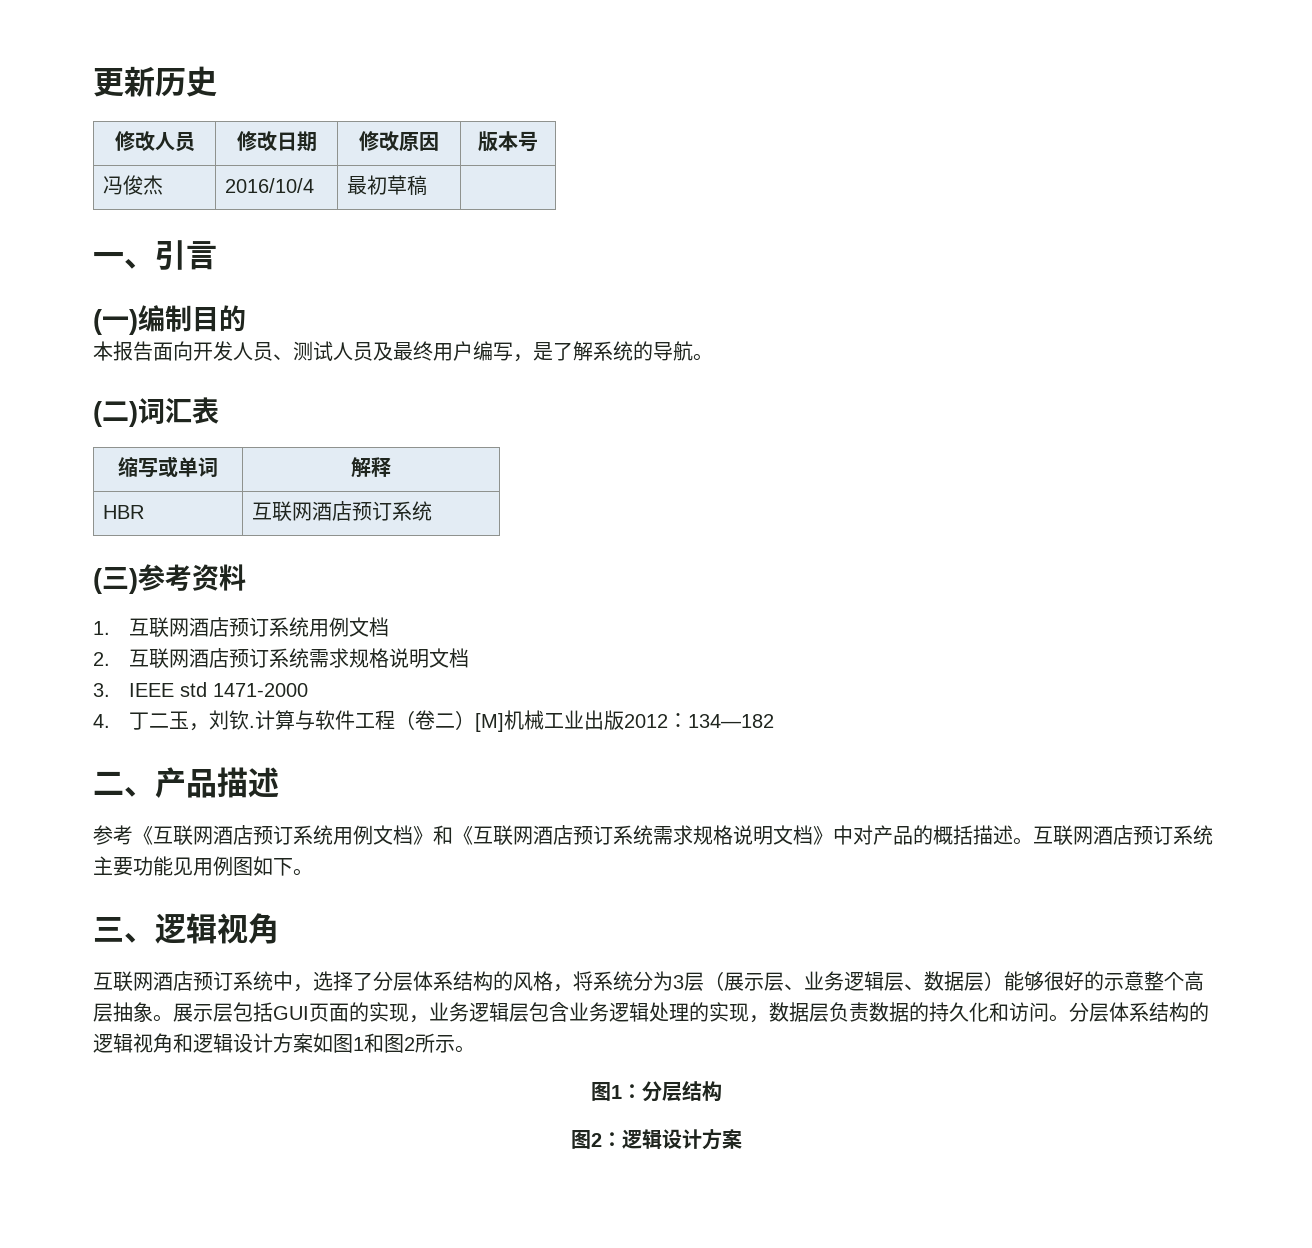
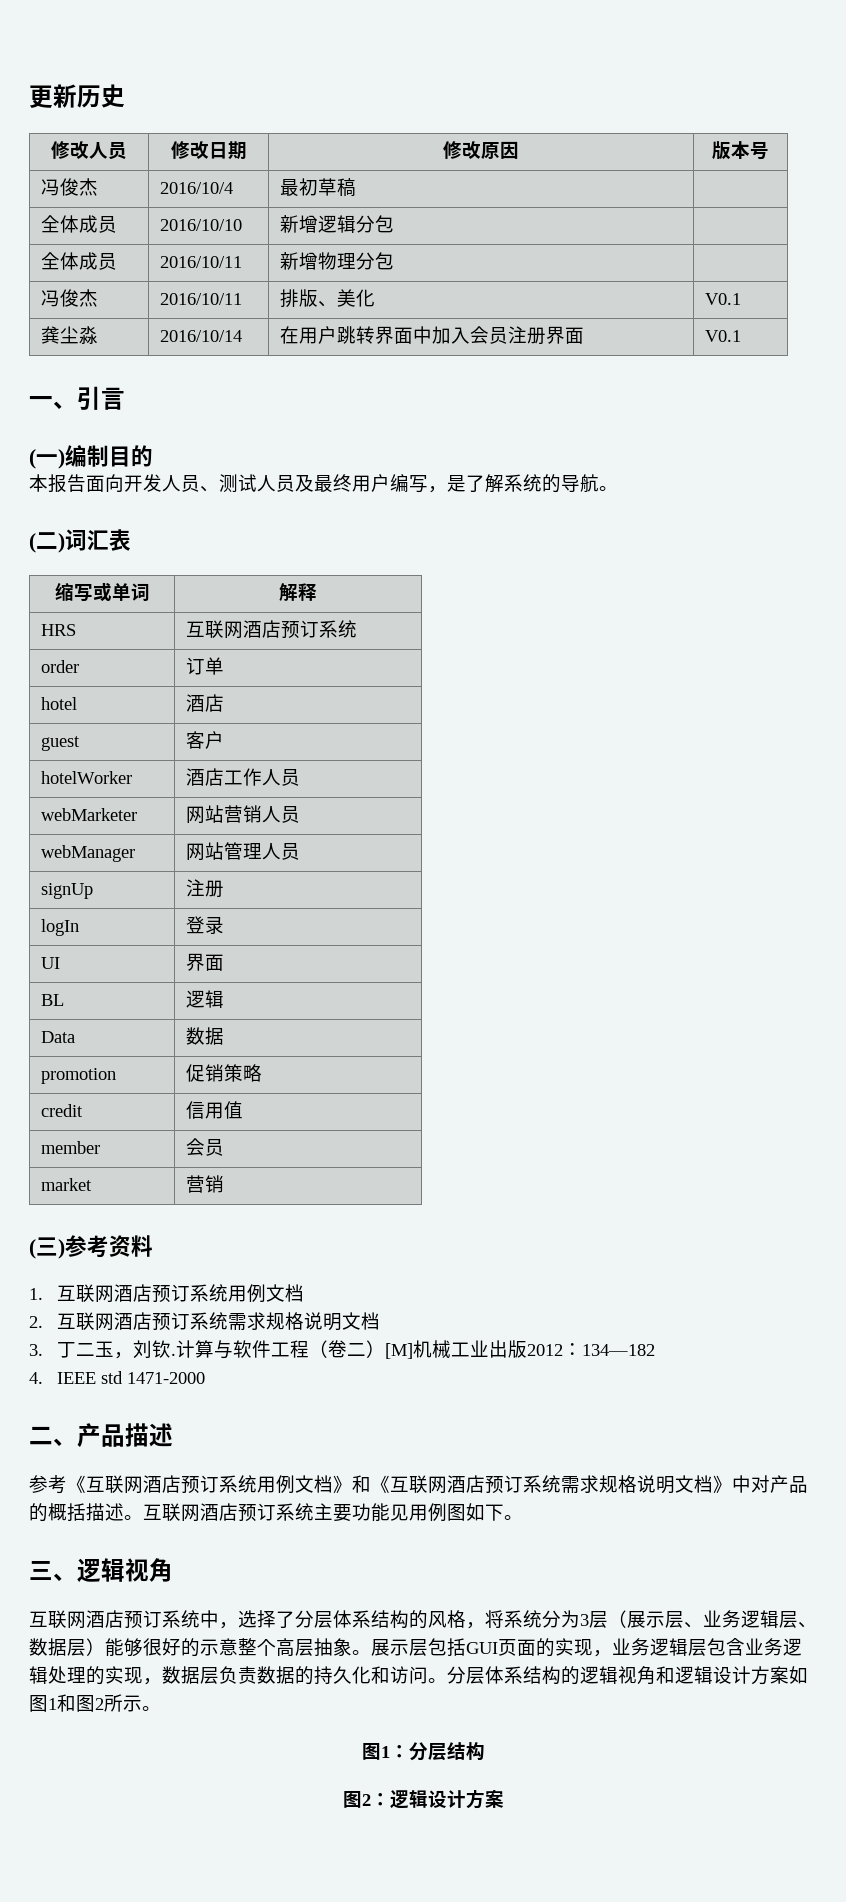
+ 全体成员 | 2016/10/10 | 新增逻辑分包 |
+ 全体成员 | 2016/10/11 | 新增物理分包 |
+ 冯俊杰 | 2016/10/11 | 排版、美化 | V0.1
+ 龚尘淼 | 2016/10/14 | 在用户跳转界面中加入会员注册界面 | V0.1
- HBR | 互联网酒店预订系统
+ HRS | 互联网酒店预订系统
+ order | 订单
+ hotel | 酒店
+ guest | 客户
+ hotelWorker | 酒店工作人员
+ webMarketer | 网站营销人员
+ webManager | 网站管理人员
+ signUp | 注册
+ logIn | 登录
+ UI | 界面
+ BL | 逻辑
+ Data | 数据
+ promotion | 促销策略
+ credit | 信用值
+ member | 会员
+ market | 营销
- 3. IEEE std 1471-2000
- 4.丁二玉，刘钦.
+ 3.丁二玉，刘钦.
+ 4. IEEE std 1471-2000

